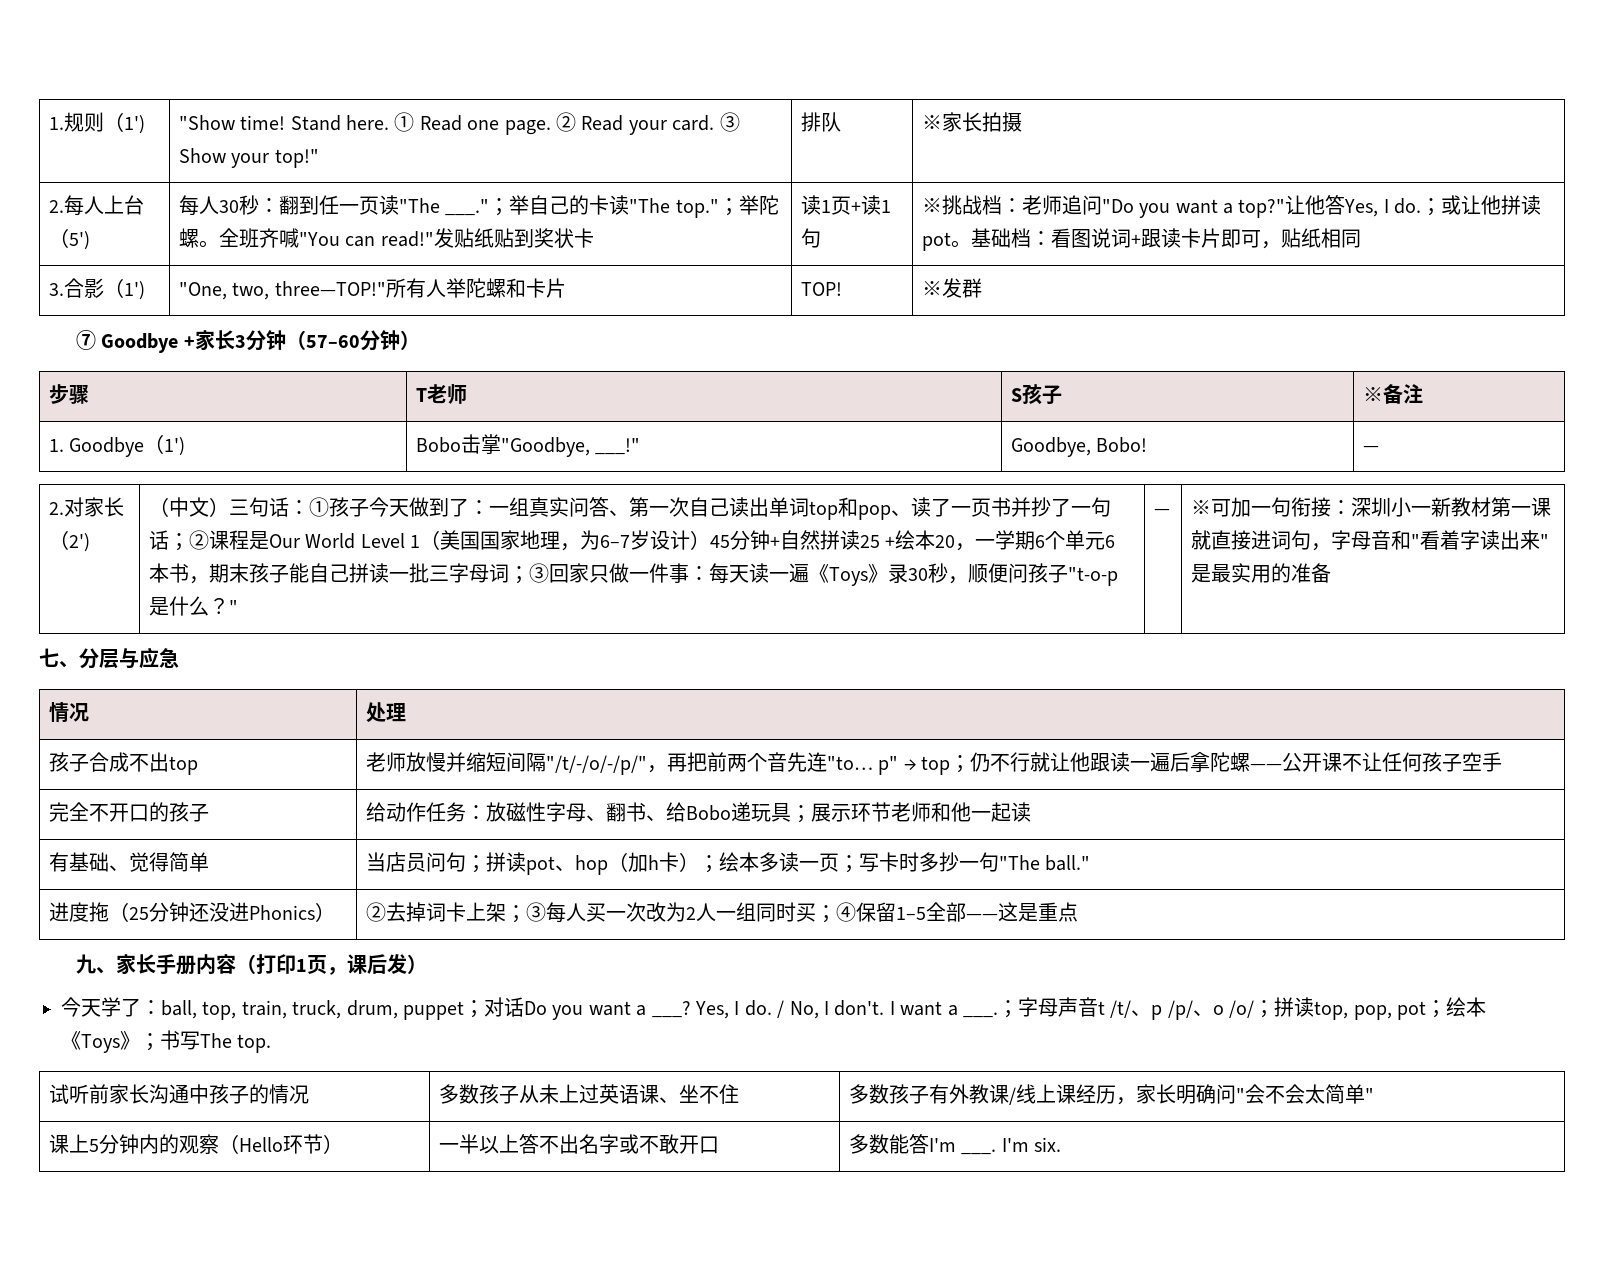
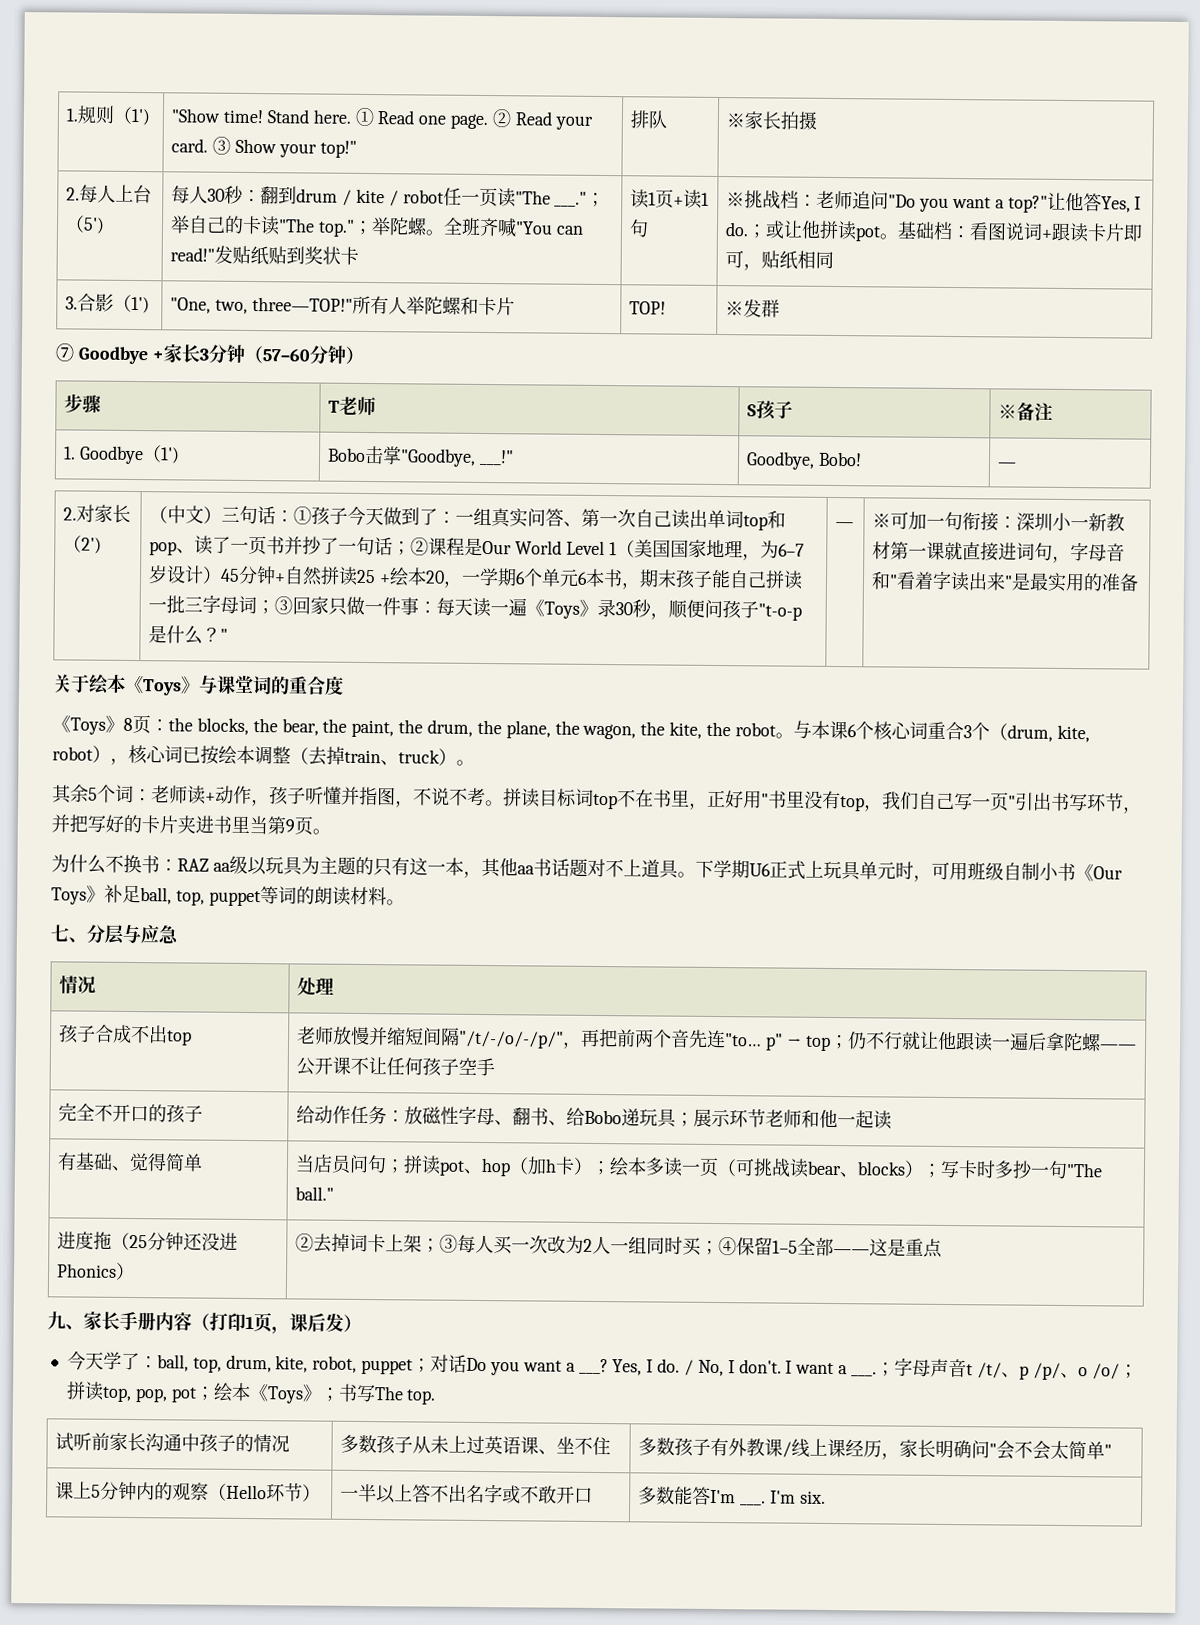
- 每人30秒：翻到任一页读"The ___."
+ 每人30秒：翻到drum / kite / robot任一页读"The ___."
+ 关于绘本《Toys》与课堂词的重合度
+ 《Toys》8页：the blocks, the bear, the paint, the drum, the plane, the wagon, the kite, the robot。与本课6个核心词重合3个（drum, kite, robot），核心词已按绘本调整（去掉train、truck）。
+ 其余5个词：老师读+动作，孩子听懂并指图，不说不考。拼读目标词top不在书里，正好用"书里没有top，我们自己写一页"引出书写环节，并把写好的卡片夹进书里当第9页。
+ 为什么不换书：RAZ aa级以玩具为主题的只有这一本，其他aa书话题对不上道具。下学期U6正式上玩具单元时，可用班级自制小书《Our Toys》补足ball, top, puppet等词的朗读材料。
- 有基础、觉得简单 | 当店员问句；拼读pot、hop（加h卡）；绘本多读一页；写卡时多抄一句"The ball."
+ 有基础、觉得简单 | 当店员问句；拼读pot、hop（加h卡）；绘本多读一页（可挑战读bear、blocks）；写卡时多抄一句"The ball."
- 今天学了：ball, top, train, truck, drum, puppet；对话Do you want a ___?
+ 今天学了：ball, top, drum, kite, robot, puppet；对话Do you want a ___?

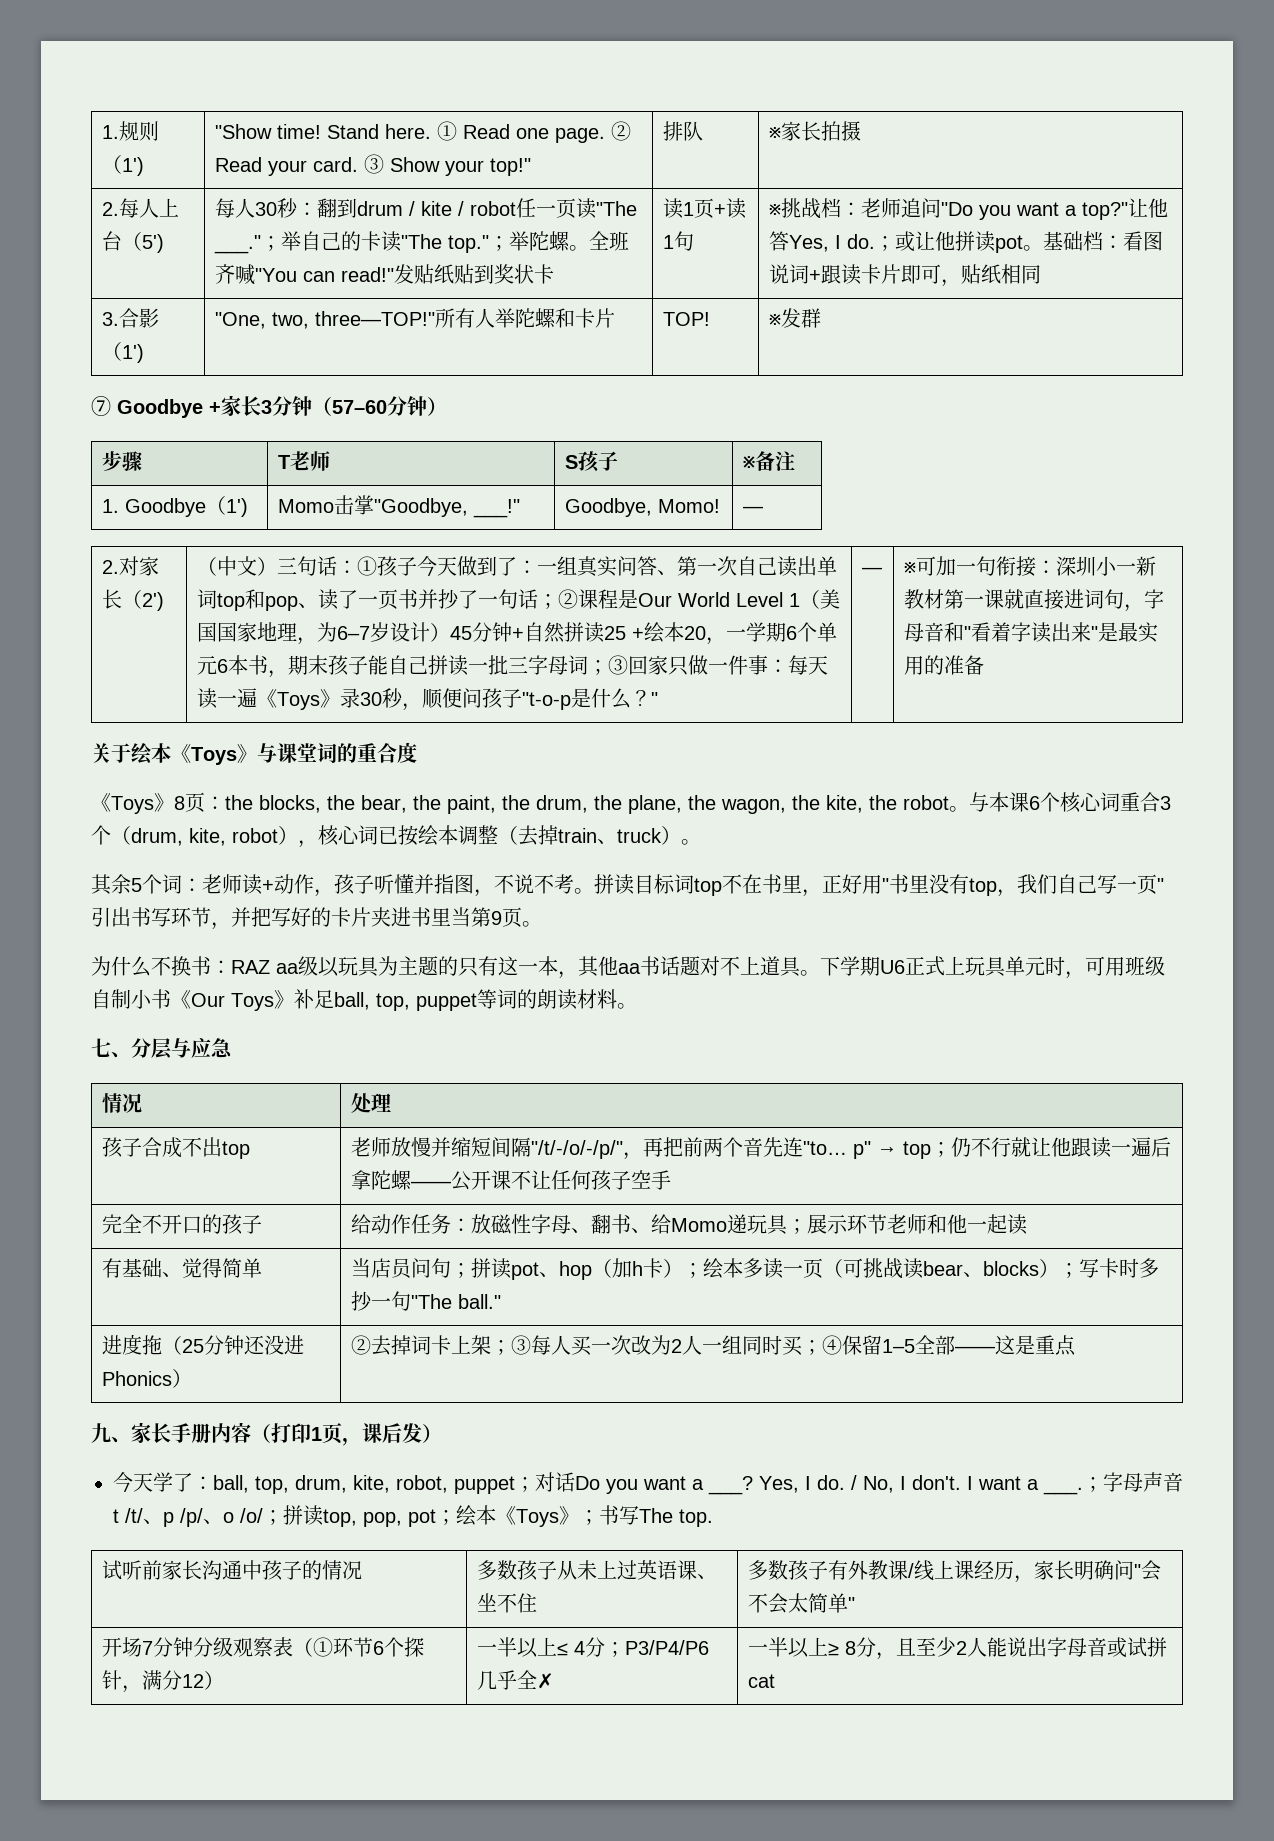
- 1. Goodbye（1') | Bobo击掌"Goodbye, ___!" | Goodbye, Bobo! | —
+ 1. Goodbye（1') | Momo击掌"Goodbye, ___!" | Goodbye, Momo! | —
- 完全不开口的孩子 | 给动作任务：放磁性字母、翻书、给Bobo递玩具；展示环节老师和他一起读
+ 完全不开口的孩子 | 给动作任务：放磁性字母、翻书、给Momo递玩具；展示环节老师和他一起读
- 课上5分钟内的观察（Hello环节） | 一半以上答不出名字或不敢开口 | 多数能答I'm ___. I'm six.
+ 开场7分钟分级观察表（①环节6个探针，满分12） | 一半以上≤ 4分；P3/P4/P6几乎全✗ | 一半以上≥ 8分，且至少2人能说出字母音或试拼cat

